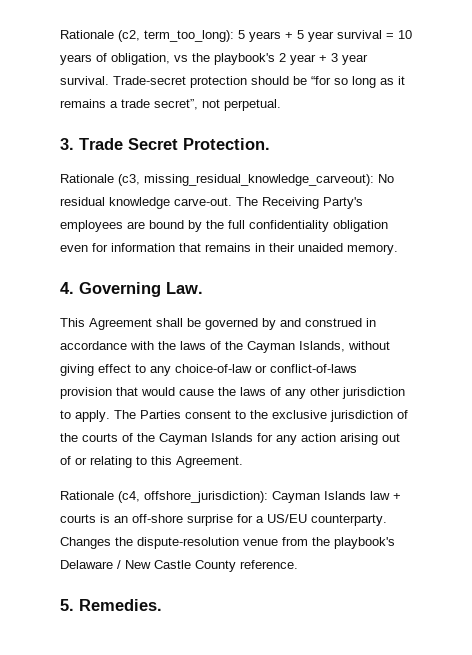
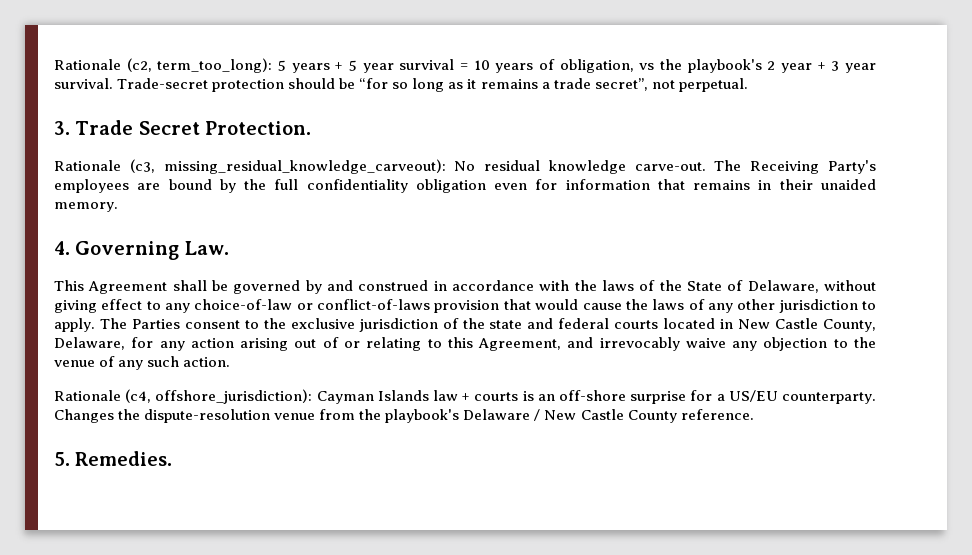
- This Agreement shall be governed by and construed in accordance with the laws of the Cayman Islands, without giving effect to any choice-of-law or conflict-of-laws provision that would cause the laws of any other jurisdiction to apply.
+ This Agreement shall be governed by and construed in accordance with the laws of the State of Delaware, without giving effect to any choice-of-law or conflict-of-laws provision that would cause the laws of any other jurisdiction to apply.
- The Parties consent to the exclusive jurisdiction of the courts of the Cayman Islands for any action arising out of or relating to this Agreement.
+ The Parties consent to the exclusive jurisdiction of the state and federal courts located in New Castle County, Delaware, for any action arising out of or relating to this Agreement, and irrevocably waive any objection to the venue of any such action.

